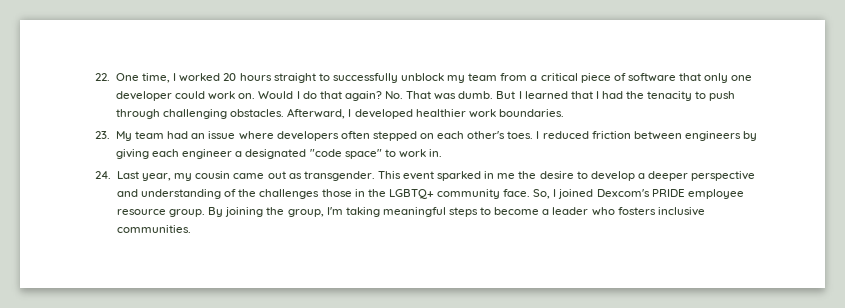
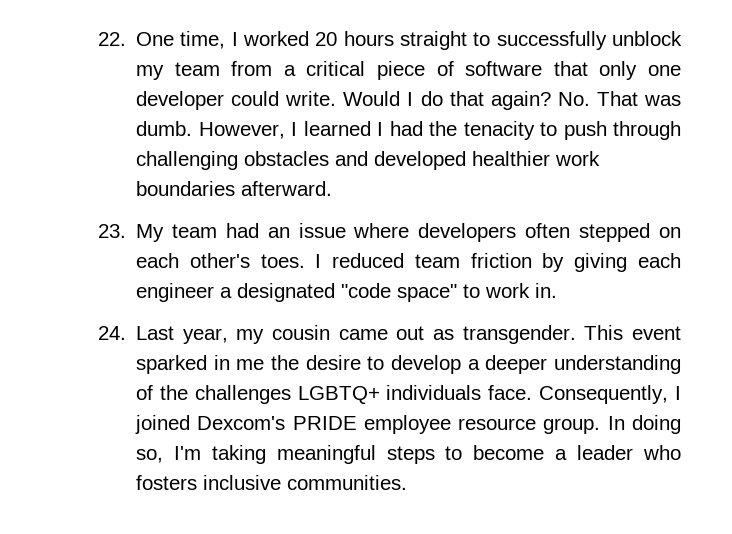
- 22. One time, I worked 20 hours straight to successfully unblock my team from a critical piece of software that only one developer could work on.
+ 22. One time, I worked 20 hours straight to successfully unblock my team from a critical piece of software that only one developer could write.
- But I learned that I had the tenacity to push through challenging obstacles. Afterward, I developed healthier work boundaries.
+ However, I learned I had the tenacity to push through challenging obstacles and developed healthier work boundaries afterward.
- I reduced friction between engineers by giving each engineer a designated "code space" to work in.
+ I reduced team friction by giving each engineer a designated "code space" to work in.
- This event sparked in me the desire to develop a deeper perspective and understanding of the challenges those in the LGBTQ+ community face. So, I joined Dexcom's PRIDE employee resource group.
+ This event sparked in me the desire to develop a deeper understanding of the challenges LGBTQ+ individuals face. Consequently, I joined Dexcom's PRIDE employee resource group.
- By joining the group, I'm taking meaningful steps to become a leader who fosters inclusive communities.
+ In doing so, I'm taking meaningful steps to become a leader who fosters inclusive communities.

